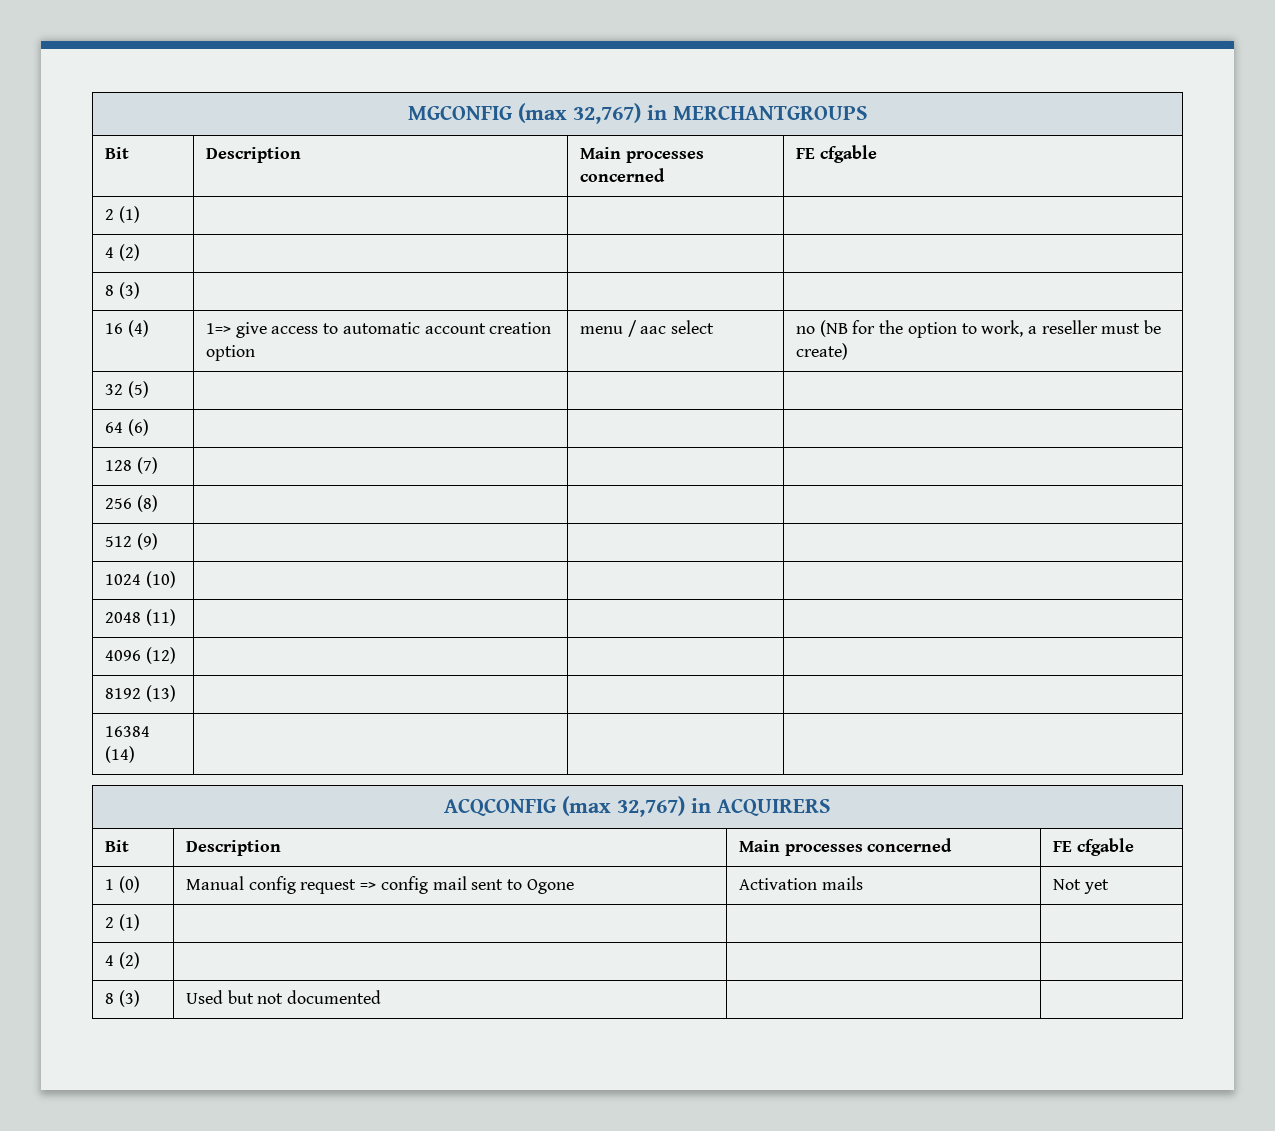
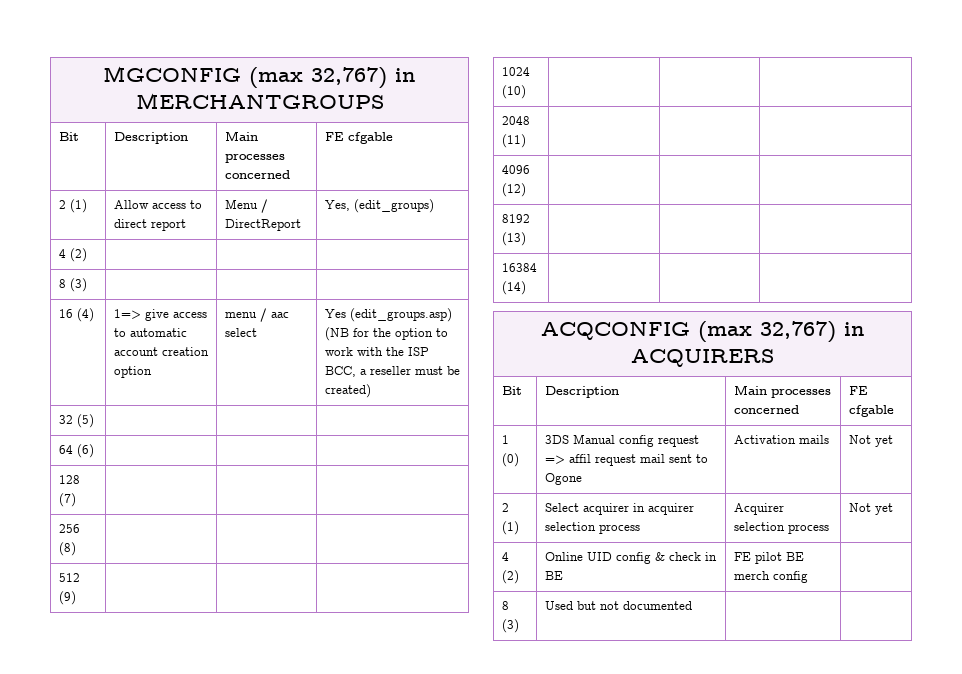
  MGCONFIG (max 32,767) in MERCHANTGROUPS
  Bit | Description | Main processes concerned | FE cfgable
- 2 (1) | | |
+ 2 (1) | Allow access to direct report | Menu / DirectReport | Yes, (edit_groups)
- 16 (4) | 1=> give access to automatic account creation option | menu / aac select | no (NB for the option to work, a reseller must be create)
+ 16 (4) | 1=> give access to automatic account creation option | menu / aac select | Yes (edit_groups.asp) (NB for the option to work with the ISP BCC, a reseller must be created)
- 1 (0) | Manual config request => config mail sent to Ogone | Activation mails | Not yet
- 2 (1) | | |
- 4 (2) | | |
+ 1 (0) | 3DS Manual config request => affil request mail sent to Ogone | Activation mails | Not yet
+ 2 (1) | Select acquirer in acquirer selection process | Acquirer selection process | Not yet
+ 4 (2) | Online UID config & check in BE | FE pilot BE merch config |

